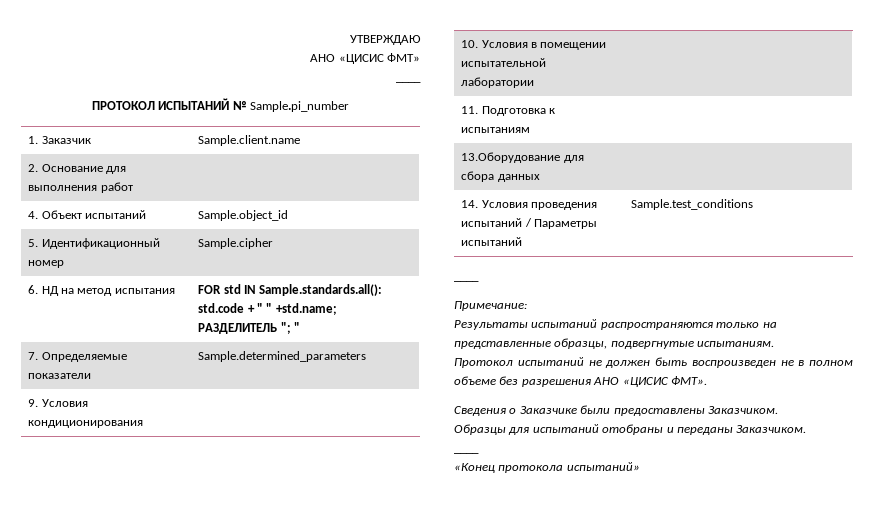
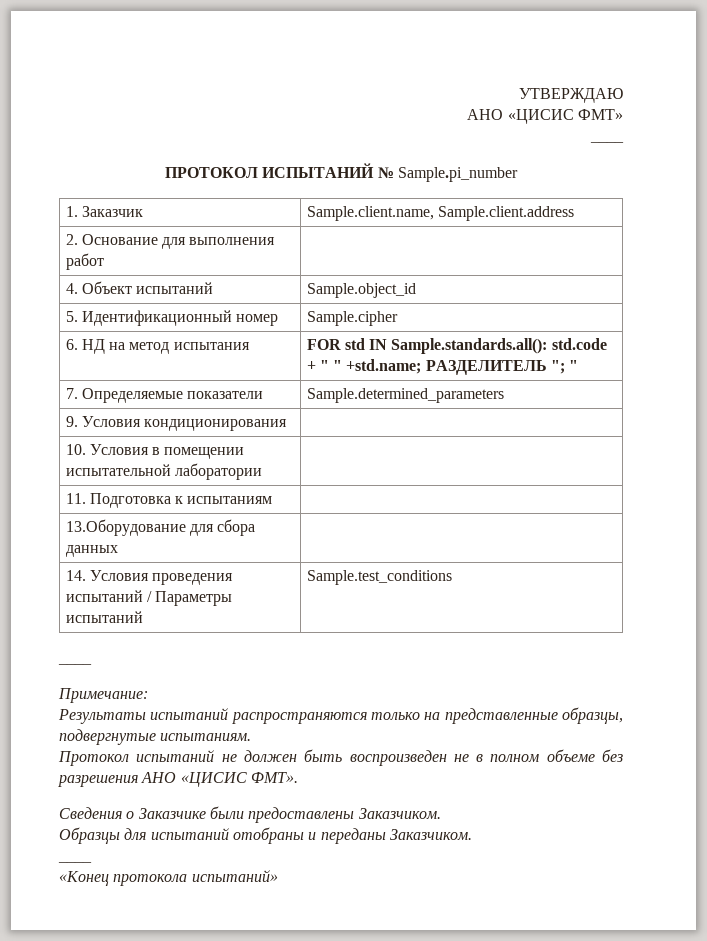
- 1. Заказчик | Sample.client.name
+ 1. Заказчик | Sample.client.name, Sample.client.address

